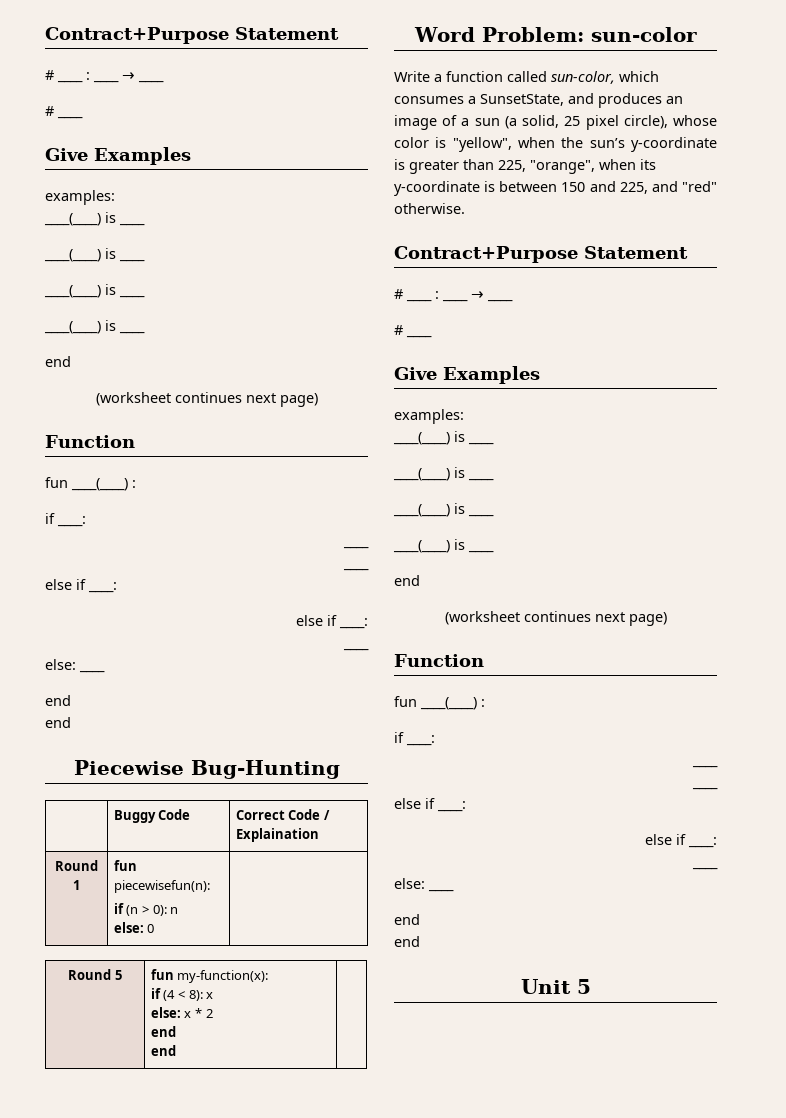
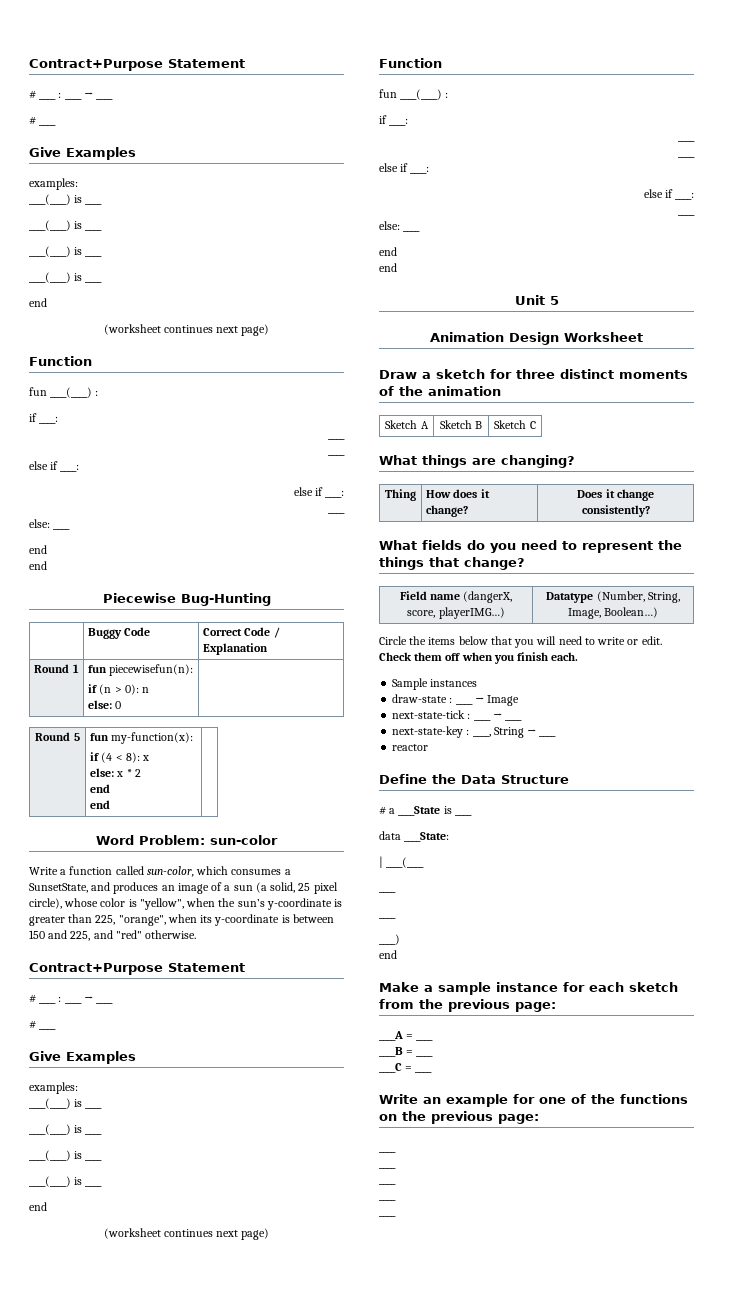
- | Buggy Code | Correct Code / Explaination
+ | Buggy Code | Correct Code / Explanation
+ Animation Design Worksheet
+ Draw a sketch for three distinct moments of the animation
+ Sketch A | Sketch B | Sketch C
+ What things are changing?
+ Thing | How does it change? | Does it change consistently?
+ What fields do you need to represent the things that change?
+ Field name (dangerX, score, playerIMG…) | Datatype (Number, String, Image, Boolean…)
+ Circle the items below that you will need to write or edit. Check them off when you finish each.
+ Sample instances
+ draw-state : ____ → Image
+ next-state-tick : ____ → ____
+ next-state-key : ____, String → ____
+ reactor
+ Define the Data Structure
+ # a ____State is ____
+ data ____State:
+ | ____(____
+ ____
+ ____
+ ____)
+ end
+ Make a sample instance for each sketch from the previous page:
+ ____A = ____
+ ____B = ____
+ ____C = ____
+ Write an example for one of the functions on the previous page:
+ ____
+ ____
+ ____
+ ____
+ ____

